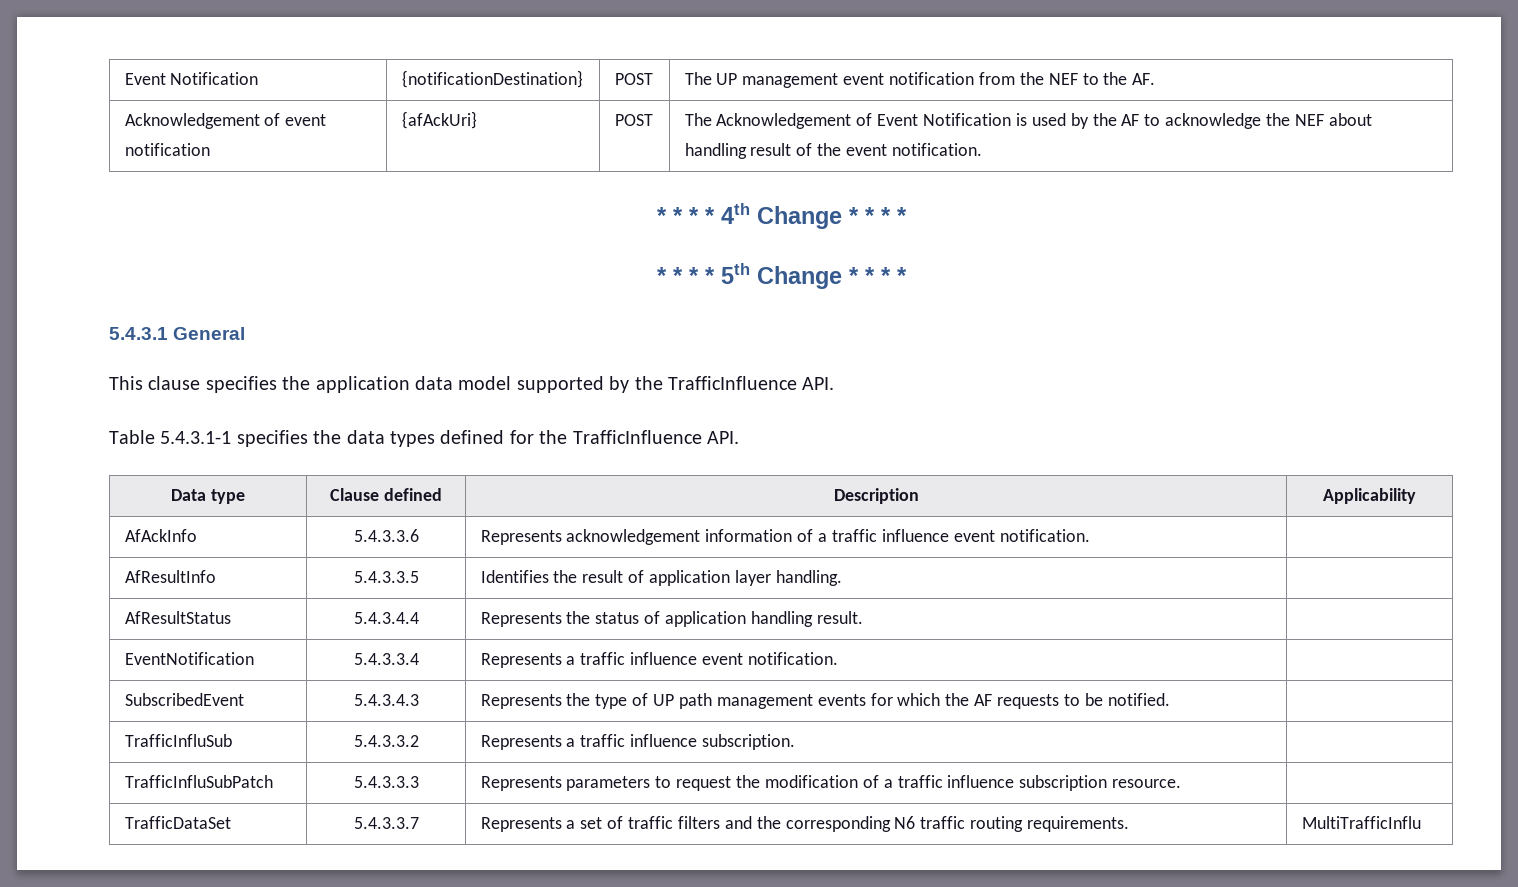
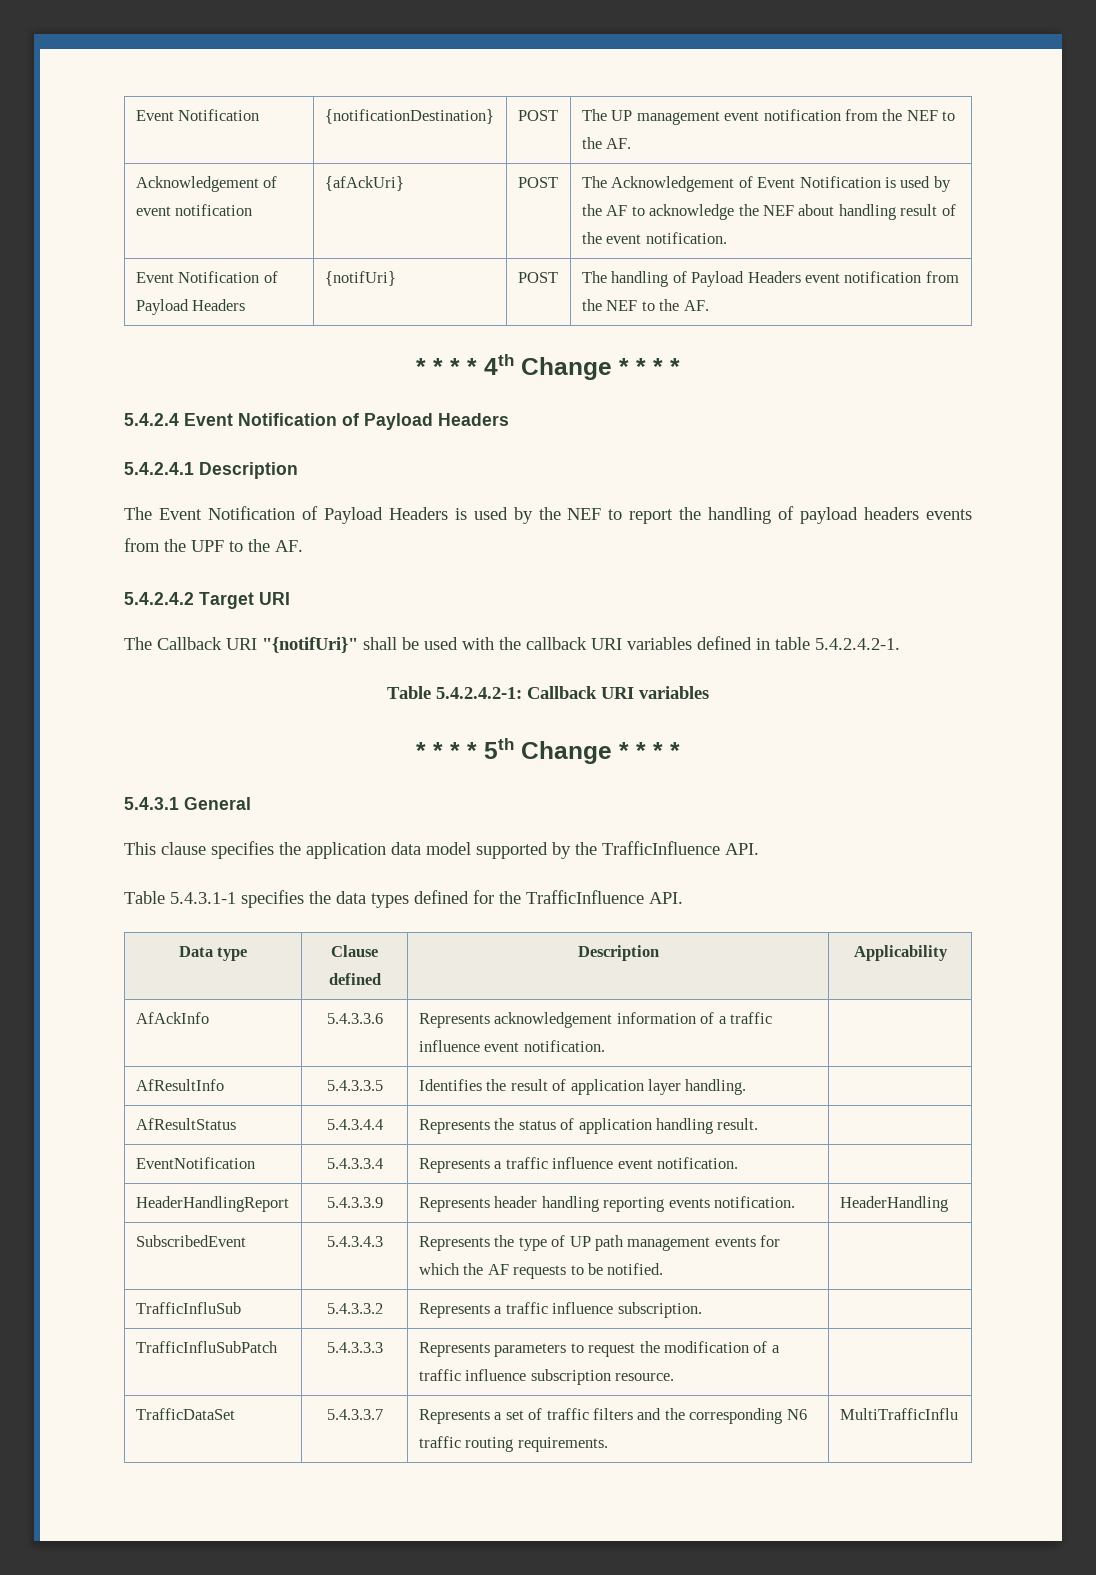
+ Event Notification of Payload Headers | {notifUri} | POST | The handling of Payload Headers event notification from the NEF to the AF.
+ 5.4.2.4 Event Notification of Payload Headers
+ 5.4.2.4.1 Description
+ The Event Notification of Payload Headers is used by the NEF to report the handling of payload headers events from the UPF to the AF.
+ 5.4.2.4.2 Target URI
+ The Callback URI "{notifUri}" shall be used with the callback URI variables defined in table 5.4.2.4.2-1.
+ Table 5.4.2.4.2-1: Callback URI variables
+ HeaderHandlingReport | 5.4.3.3.9 | Represents header handling reporting events notification. | HeaderHandling

